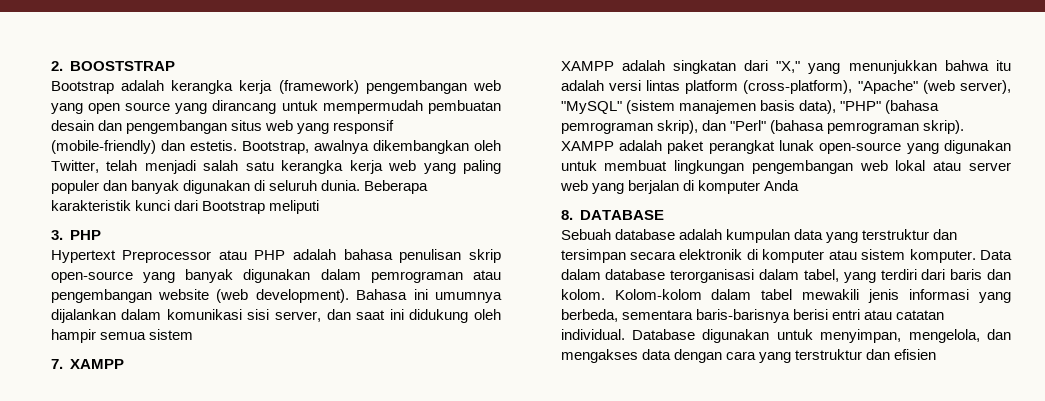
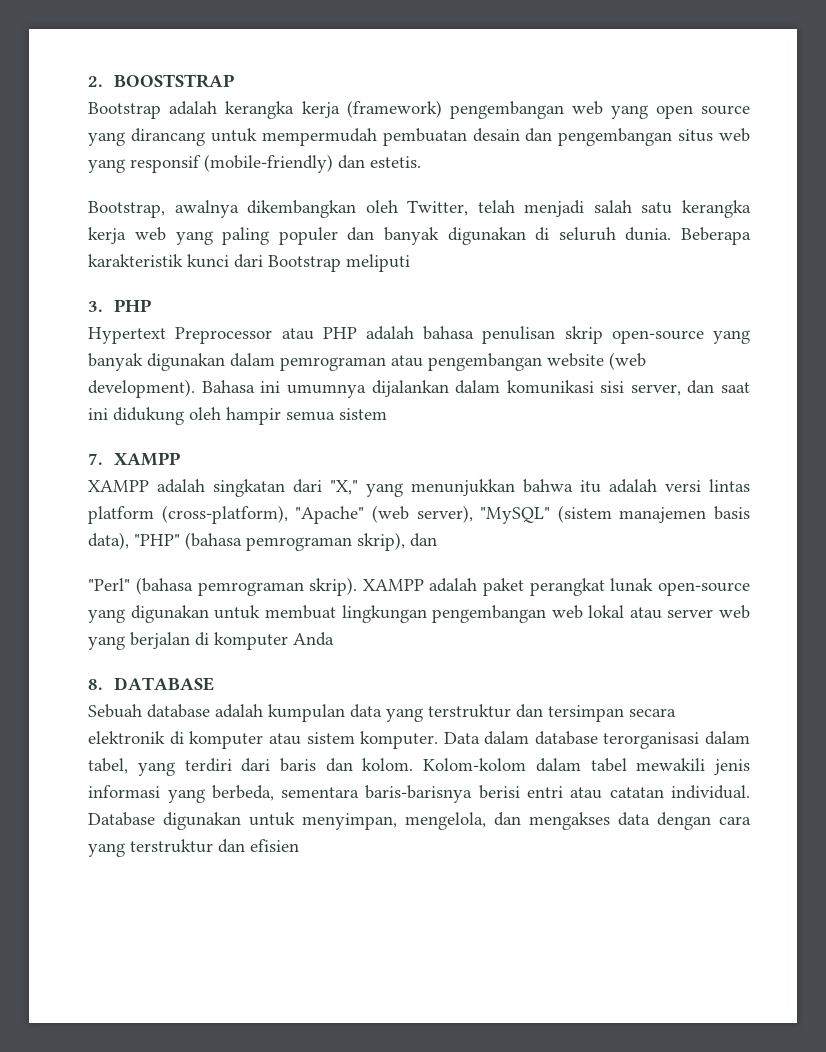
- Bootstrap adalah kerangka kerja (framework) pengembangan web yang open source yang dirancang untuk mempermudah pembuatan desain dan pengembangan situs web yang responsif (mobile-friendly) dan estetis. Bootstrap, awalnya dikembangkan oleh Twitter, telah menjadi salah satu kerangka kerja web yang paling populer dan banyak digunakan di seluruh dunia.
+ Bootstrap adalah kerangka kerja (framework) pengembangan web yang open source yang dirancang untuk mempermudah pembuatan desain dan pengembangan situs web yang responsif (mobile-friendly) dan estetis.
+ Bootstrap, awalnya dikembangkan oleh Twitter, telah menjadi salah satu kerangka kerja web yang paling populer dan banyak digunakan di seluruh dunia.
- XAMPP adalah singkatan dari "X," yang menunjukkan bahwa itu adalah versi lintas platform (cross-platform), "Apache" (web server), "MySQL" (sistem manajemen basis data), "PHP" (bahasa pemrograman skrip), dan "Perl" (bahasa pemrograman skrip).
+ XAMPP adalah singkatan dari "X," yang menunjukkan bahwa itu adalah versi lintas platform (cross-platform), "Apache" (web server), "MySQL" (sistem manajemen basis data), "PHP" (bahasa pemrograman skrip), dan
+ "Perl" (bahasa pemrograman skrip).

